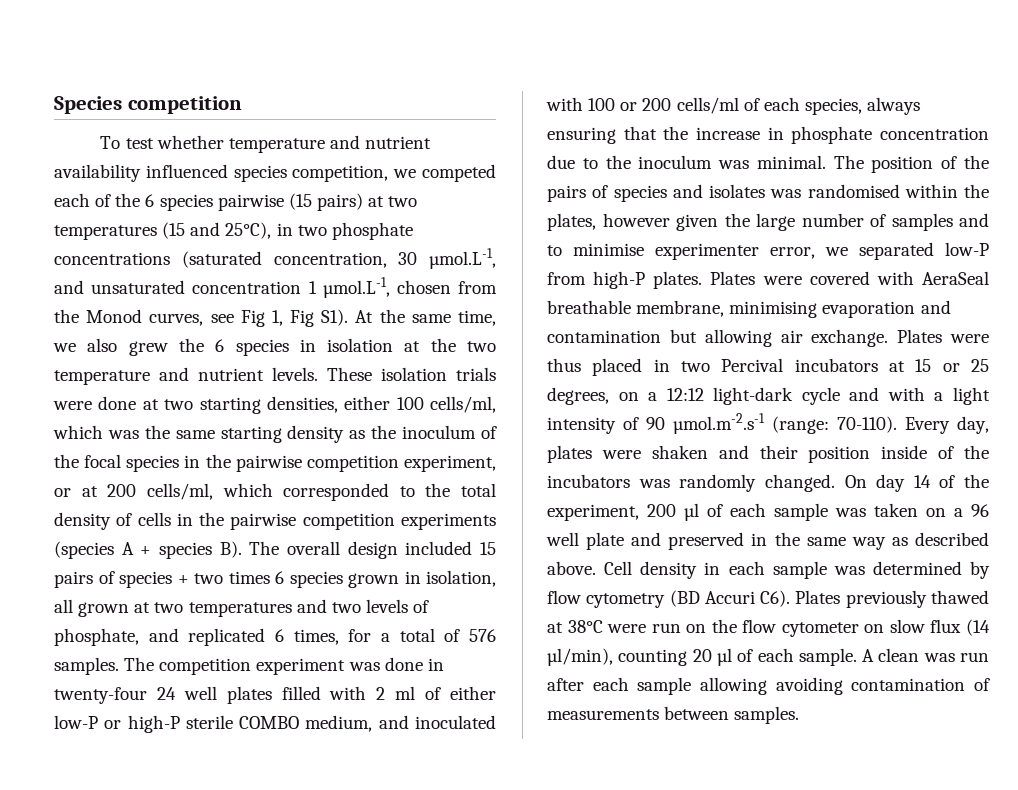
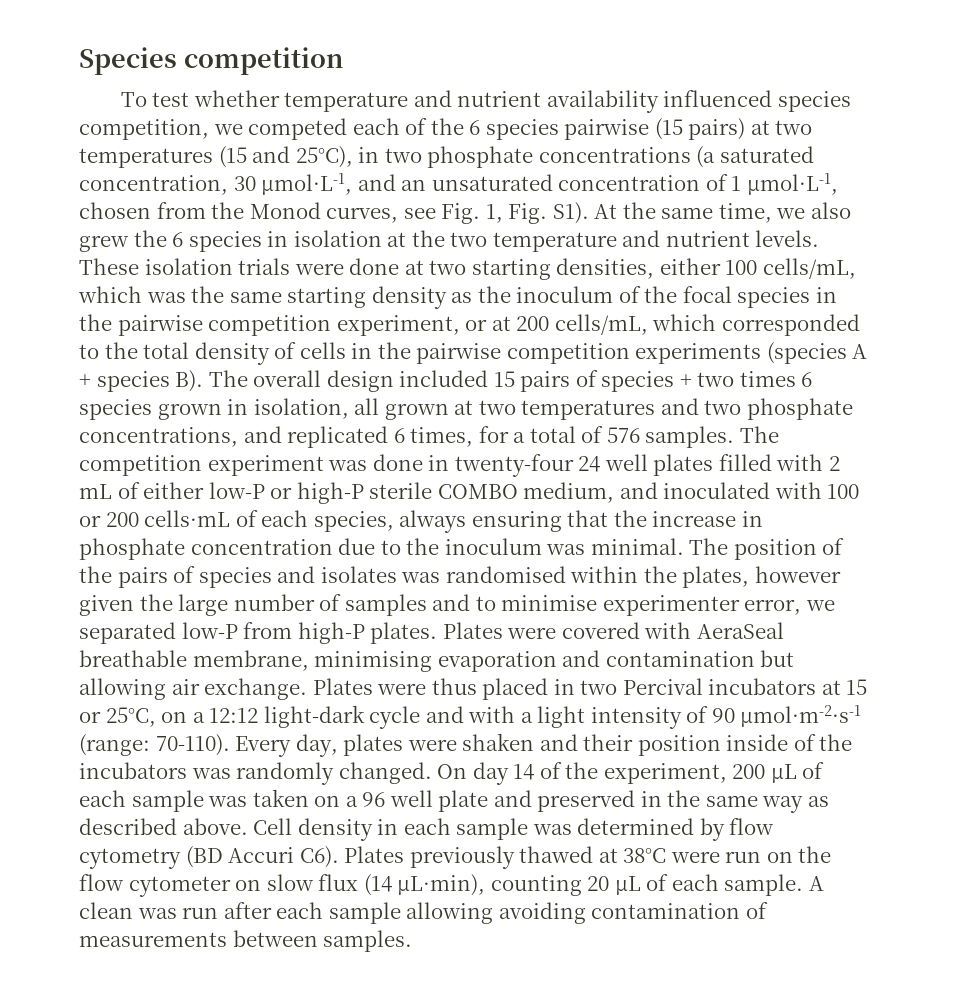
- To test whether temperature and nutrient availability influenced species competition, we competed each of the 6 species pairwise (15 pairs) at two temperatures (15 and 25°C), in two phosphate concentrations (saturated concentration, 30 µmol.L-1, and unsaturated concentration 1 µmol.L-1, chosen from the Monod curves, see Fig 1, Fig S1). At the same time, we also grew the 6 species in isolation at the two temperature and nutrient levels.
+ To test whether temperature and nutrient availability influenced species competition, we competed each of the 6 species pairwise (15 pairs) at two temperatures (15 and 25°C), in two phosphate concentrations (a saturated concentration, 30 µmol·L-1, and an unsaturated concentration of 1 µmol·L-1, chosen from the Monod curves, see Fig. 1, Fig. S1). At the same time, we also grew the 6 species in isolation at the two temperature and nutrient levels.
- These isolation trials were done at two starting densities, either 100 cells/ml, which was the same starting density as the inoculum of the focal species in the pairwise competition experiment, or at 200 cells/ml, which corresponded to the total density of cells in the pairwise competition experiments (species A + species B). The overall design included 15 pairs of species + two times 6 species grown in isolation, all grown at two temperatures and two levels of phosphate, and replicated 6 times, for a total of 576 samples.
+ These isolation trials were done at two starting densities, either 100 cells/mL, which was the same starting density as the inoculum of the focal species in the pairwise competition experiment, or at 200 cells/mL, which corresponded to the total density of cells in the pairwise competition experiments (species A + species B). The overall design included 15 pairs of species + two times 6 species grown in isolation, all grown at two temperatures and two phosphate concentrations, and replicated 6 times, for a total of 576 samples.
- The competition experiment was done in twenty-four 24 well plates filled with 2 ml of either low-P or high-P sterile COMBO medium, and inoculated with 100 or 200 cells/ml of each species, always ensuring that the increase in phosphate concentration due to the inoculum was minimal.
+ The competition experiment was done in twenty-four 24 well plates filled with 2 mL of either low-P or high-P sterile COMBO medium, and inoculated with 100 or 200 cells·mL of each species, always ensuring that the increase in phosphate concentration due to the inoculum was minimal.
- Plates were thus placed in two Percival incubators at 15 or 25 degrees, on a 12:12 light-dark cycle and with a light intensity of 90 µmol.m-2.s-1 (range: 70-110).
+ Plates were thus placed in two Percival incubators at 15 or 25°C, on a 12:12 light-dark cycle and with a light intensity of 90 µmol·m-2·s-1 (range: 70-110).
- On day 14 of the experiment, 200 µl of each sample was taken on a 96 well plate and preserved in the same way as described above.
+ On day 14 of the experiment, 200 µL of each sample was taken on a 96 well plate and preserved in the same way as described above.
- Cell density in each sample was determined by flow cytometry (BD Accuri C6). Plates previously thawed at 38°C were run on the flow cytometer on slow flux (14 µl/min), counting 20 µl of each sample.
+ Cell density in each sample was determined by flow cytometry (BD Accuri C6). Plates previously thawed at 38°C were run on the flow cytometer on slow flux (14 µL·min), counting 20 µL of each sample.

